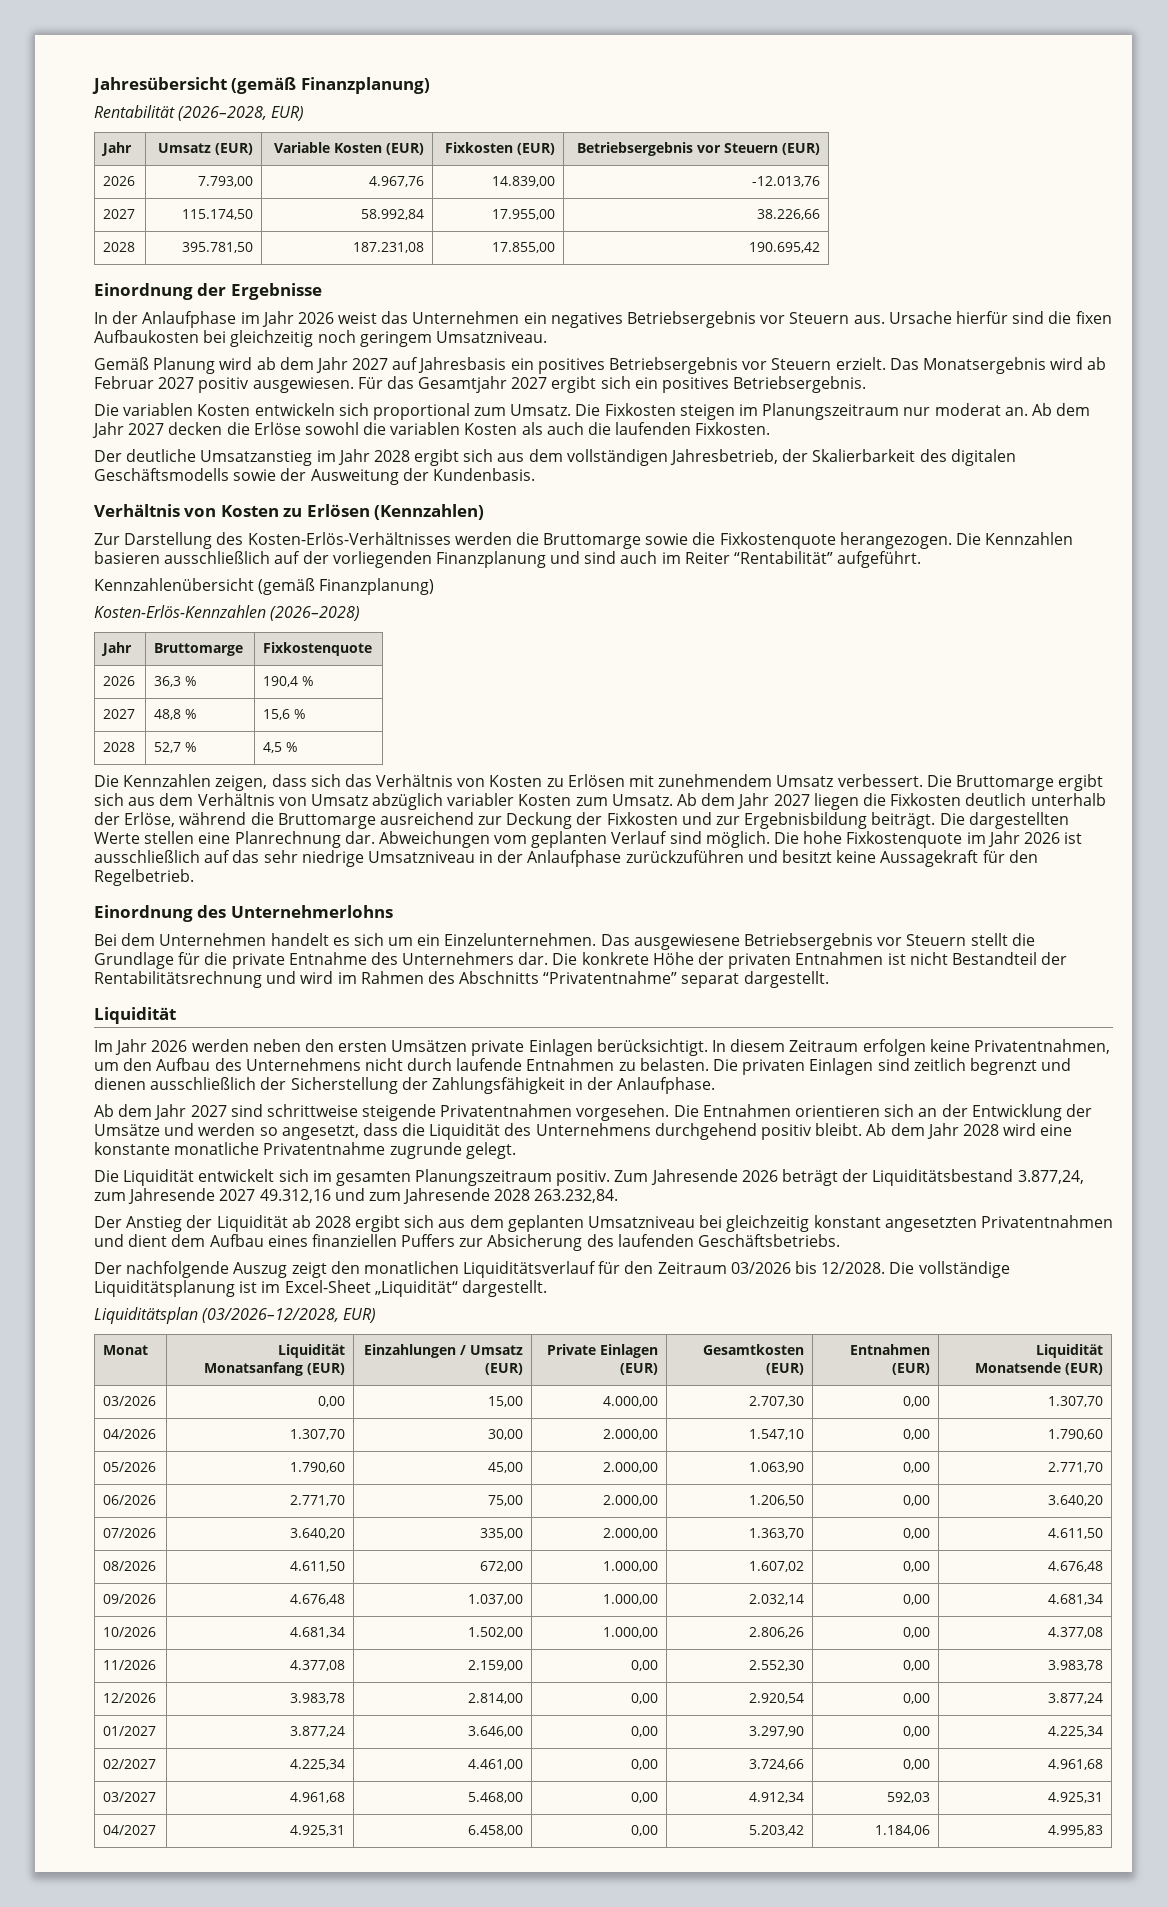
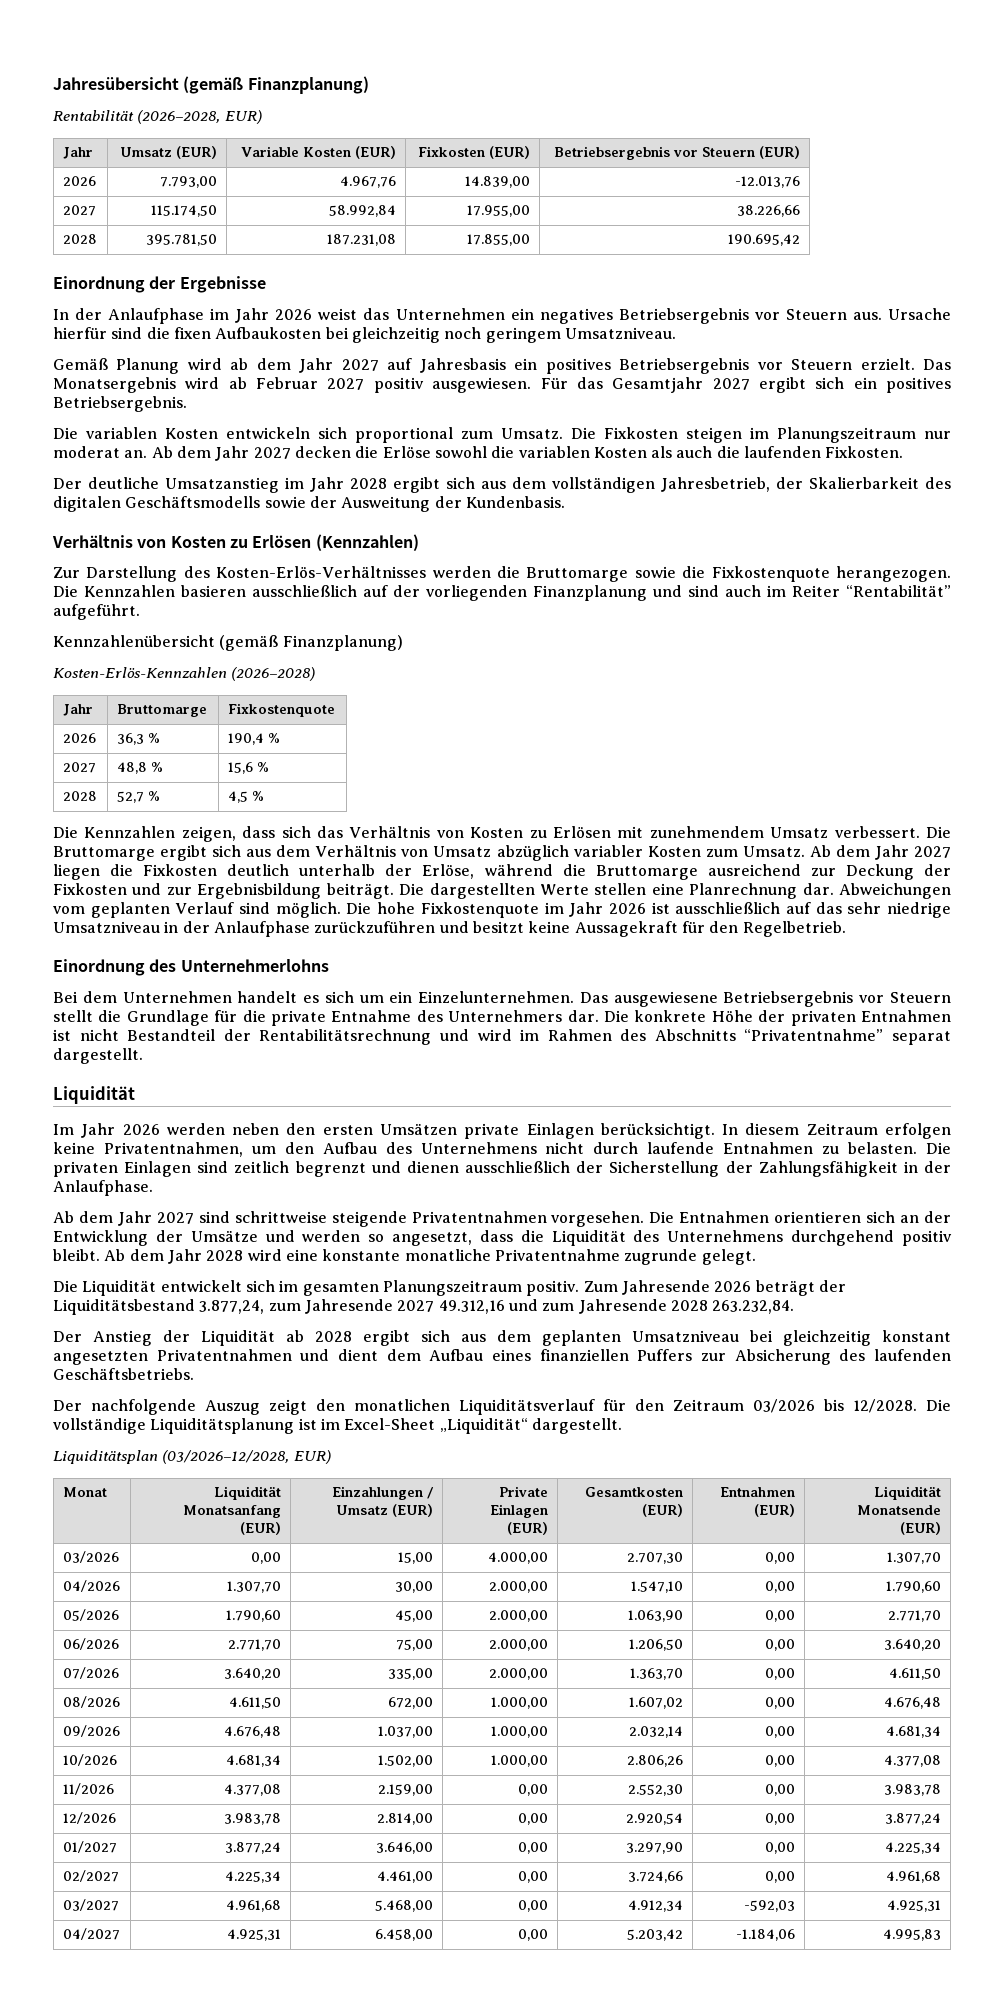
- 03/2027 | 4.961,68 | 5.468,00 | 0,00 | 4.912,34 | 592,03 | 4.925,31
+ 03/2027 | 4.961,68 | 5.468,00 | 0,00 | 4.912,34 | -592,03 | 4.925,31
- 04/2027 | 4.925,31 | 6.458,00 | 0,00 | 5.203,42 | 1.184,06 | 4.995,83
+ 04/2027 | 4.925,31 | 6.458,00 | 0,00 | 5.203,42 | -1.184,06 | 4.995,83

